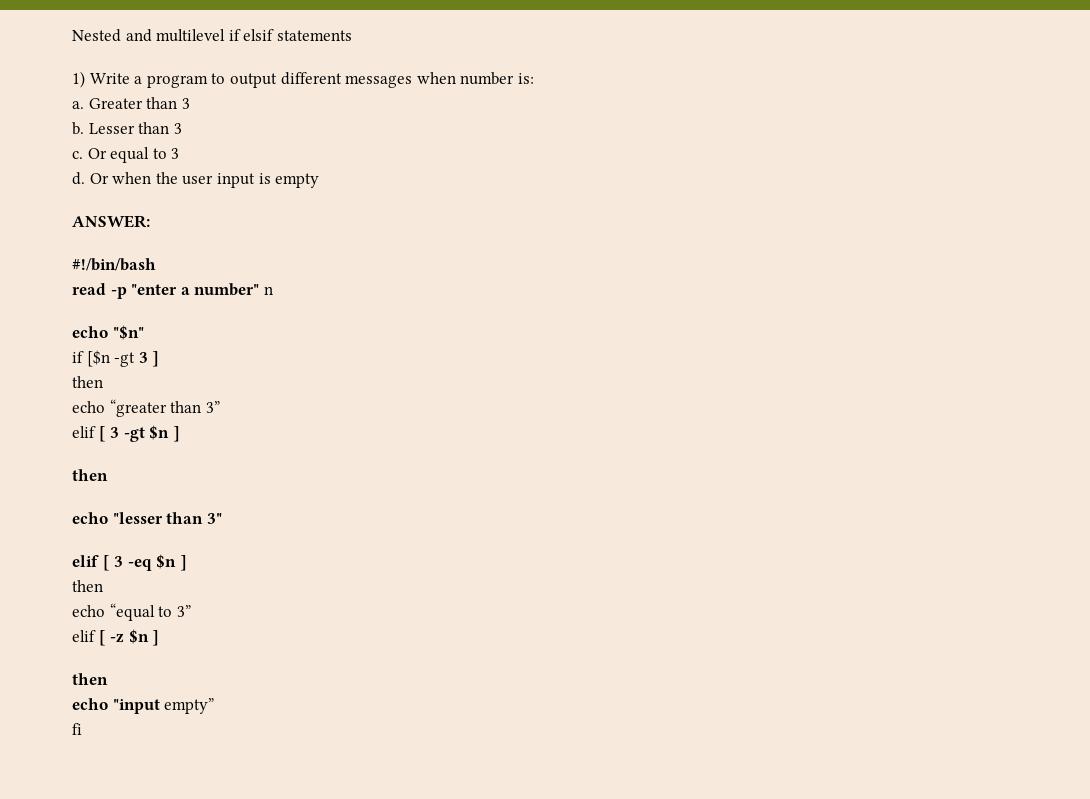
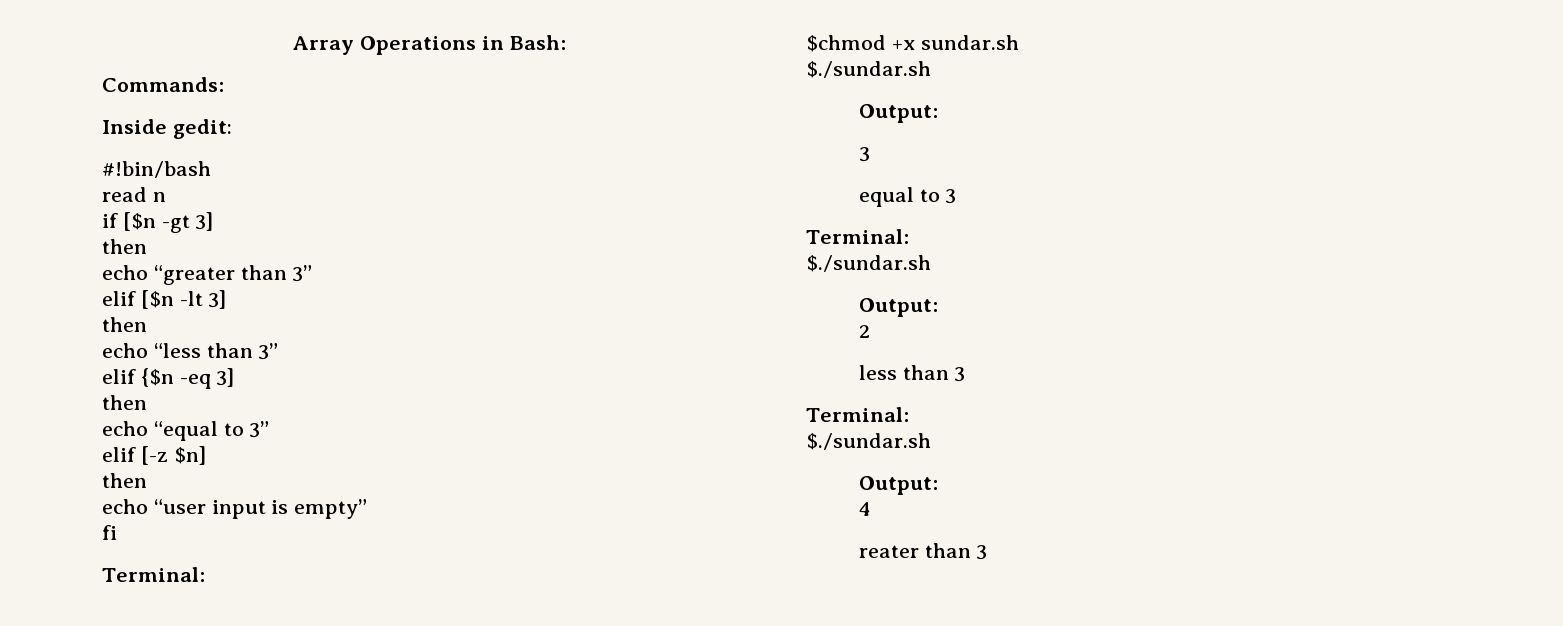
- Nested and multilevel if elsif statements
- 1) Write a program to output different messages when number is:
- a. Greater than 3
- b. Lesser than 3
- c. Or equal to 3
- d. Or when the user input is empty
- ANSWER:
- #!/bin/bash
- read -p "enter a number" n
+ Array Operations in Bash:
+ Commands:
+ Inside gedit:
+ #!bin/bash
+ read n
- echo "$n"
- if [$n -gt 3 ]
+ if [$n -gt 3]
- elif [ 3 -gt $n ]
+ elif [$n -lt 3]
  then
- echo "lesser than 3"
- elif [ 3 -eq $n ]
+ echo “less than 3”
+ elif {$n -eq 3]
- elif [ -z $n ]
+ elif [-z $n]
  then
- echo "input empty”
+ echo “user input is empty”
  fi
+ Terminal:
+ $chmod +x sundar.sh
+ $./sundar.sh
+ Output:
+ 3
+ equal to 3
+ Terminal:
+ $./sundar.sh
+ Output:
+ 2
+ less than 3
+ Terminal:
+ $./sundar.sh
+ Output:
+ 4
+ reater than 3

